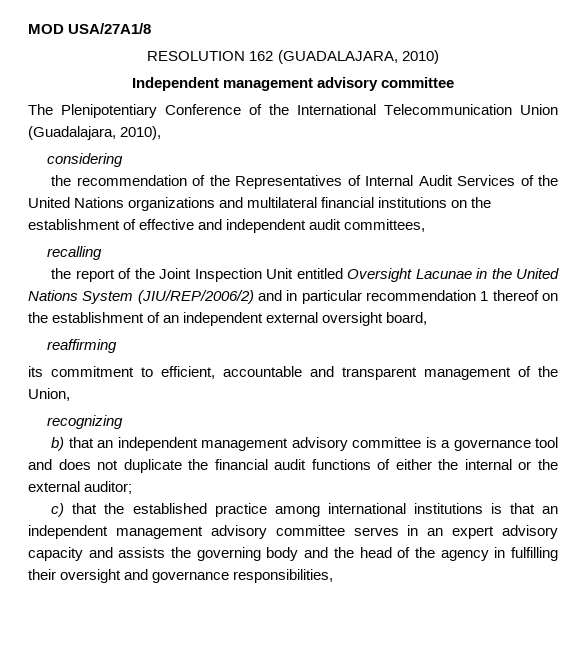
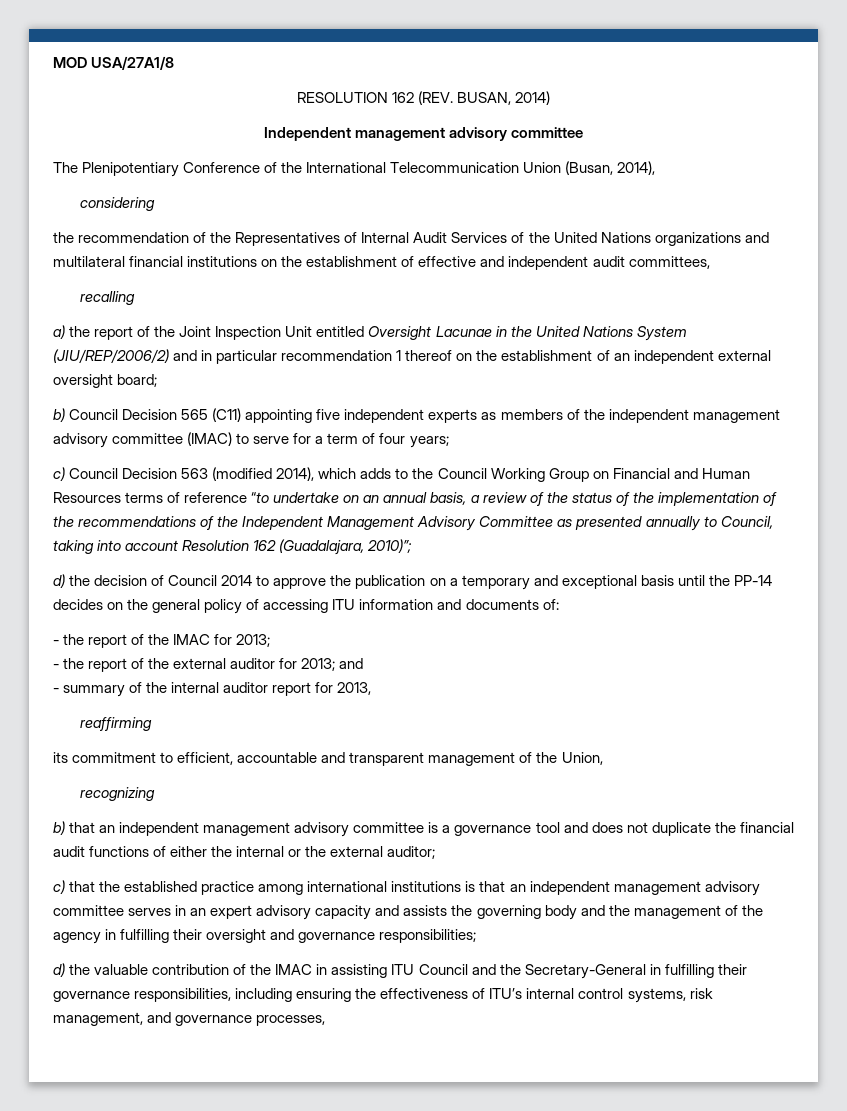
- RESOLUTION 162 (GUADALAJARA, 2010)
+ RESOLUTION 162 (REV. BUSAN, 2014)
- The Plenipotentiary Conference of the International Telecommunication Union (Guadalajara, 2010),
+ The Plenipotentiary Conference of the International Telecommunication Union (Busan, 2014),
- the report of the Joint Inspection Unit entitled Oversight Lacunae in the United Nations System (JIU/REP/2006/2) and in particular recommendation 1 thereof on the establishment of an independent external oversight board,
+ a) the report of the Joint Inspection Unit entitled Oversight Lacunae in the United Nations System (JIU/REP/2006/2) and in particular recommendation 1 thereof on the establishment of an independent external oversight board;
+ b) Council Decision 565 (C11) appointing five independent experts as members of the independent management advisory committee (IMAC) to serve for a term of four years;
+ c) Council Decision 563 (modified 2014), which adds to the Council Working Group on Financial and Human Resources terms of reference “to undertake on an annual basis, a review of the status of the implementation of the recommendations of the Independent Management Advisory Committee as presented annually to Council, taking into account Resolution 162 (Guadalajara, 2010)”;
+ d) the decision of Council 2014 to approve the publication on a temporary and exceptional basis until the PP-14 decides on the general policy of accessing ITU information and documents of:
+ - the report of the IMAC for 2013;
+ - the report of the external auditor for 2013; and
+ - summary of the internal auditor report for 2013,
- c) that the established practice among international institutions is that an independent management advisory committee serves in an expert advisory capacity and assists the governing body and the head of the agency in fulfilling their oversight and governance responsibilities,
+ c) that the established practice among international institutions is that an independent management advisory committee serves in an expert advisory capacity and assists the governing body and the management of the agency in fulfilling their oversight and governance responsibilities;
+ d) the valuable contribution of the IMAC in assisting ITU Council and the Secretary-General in fulfilling their governance responsibilities, including ensuring the effectiveness of ITU’s internal control systems, risk management, and governance processes,

